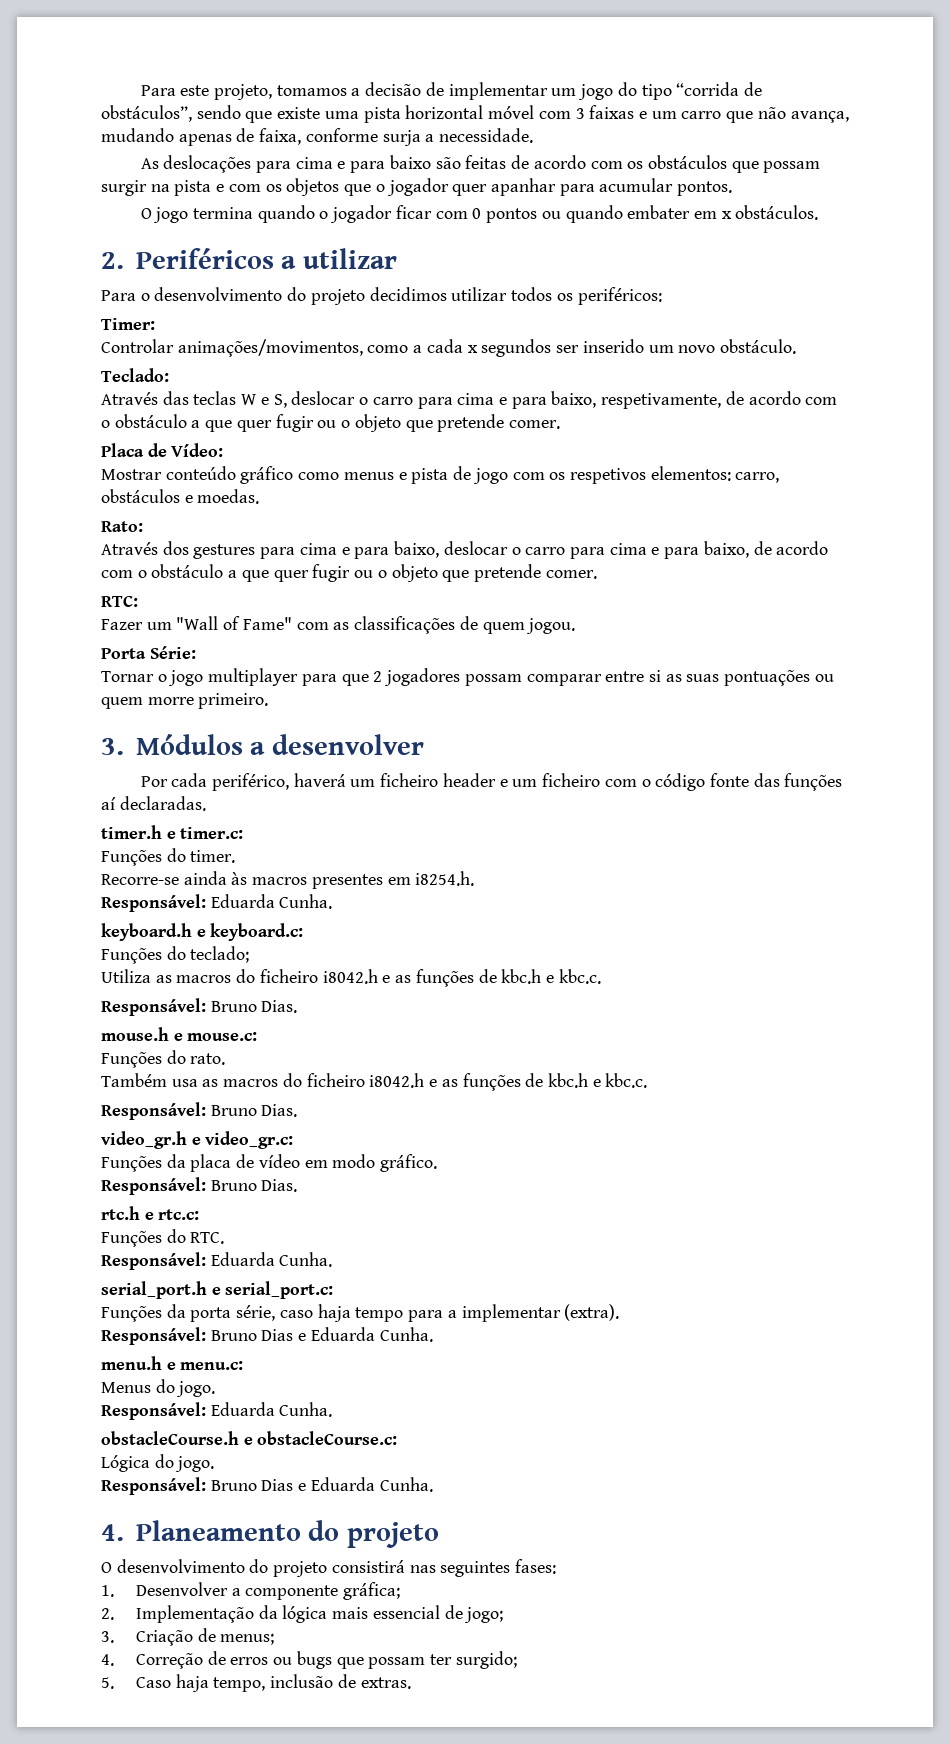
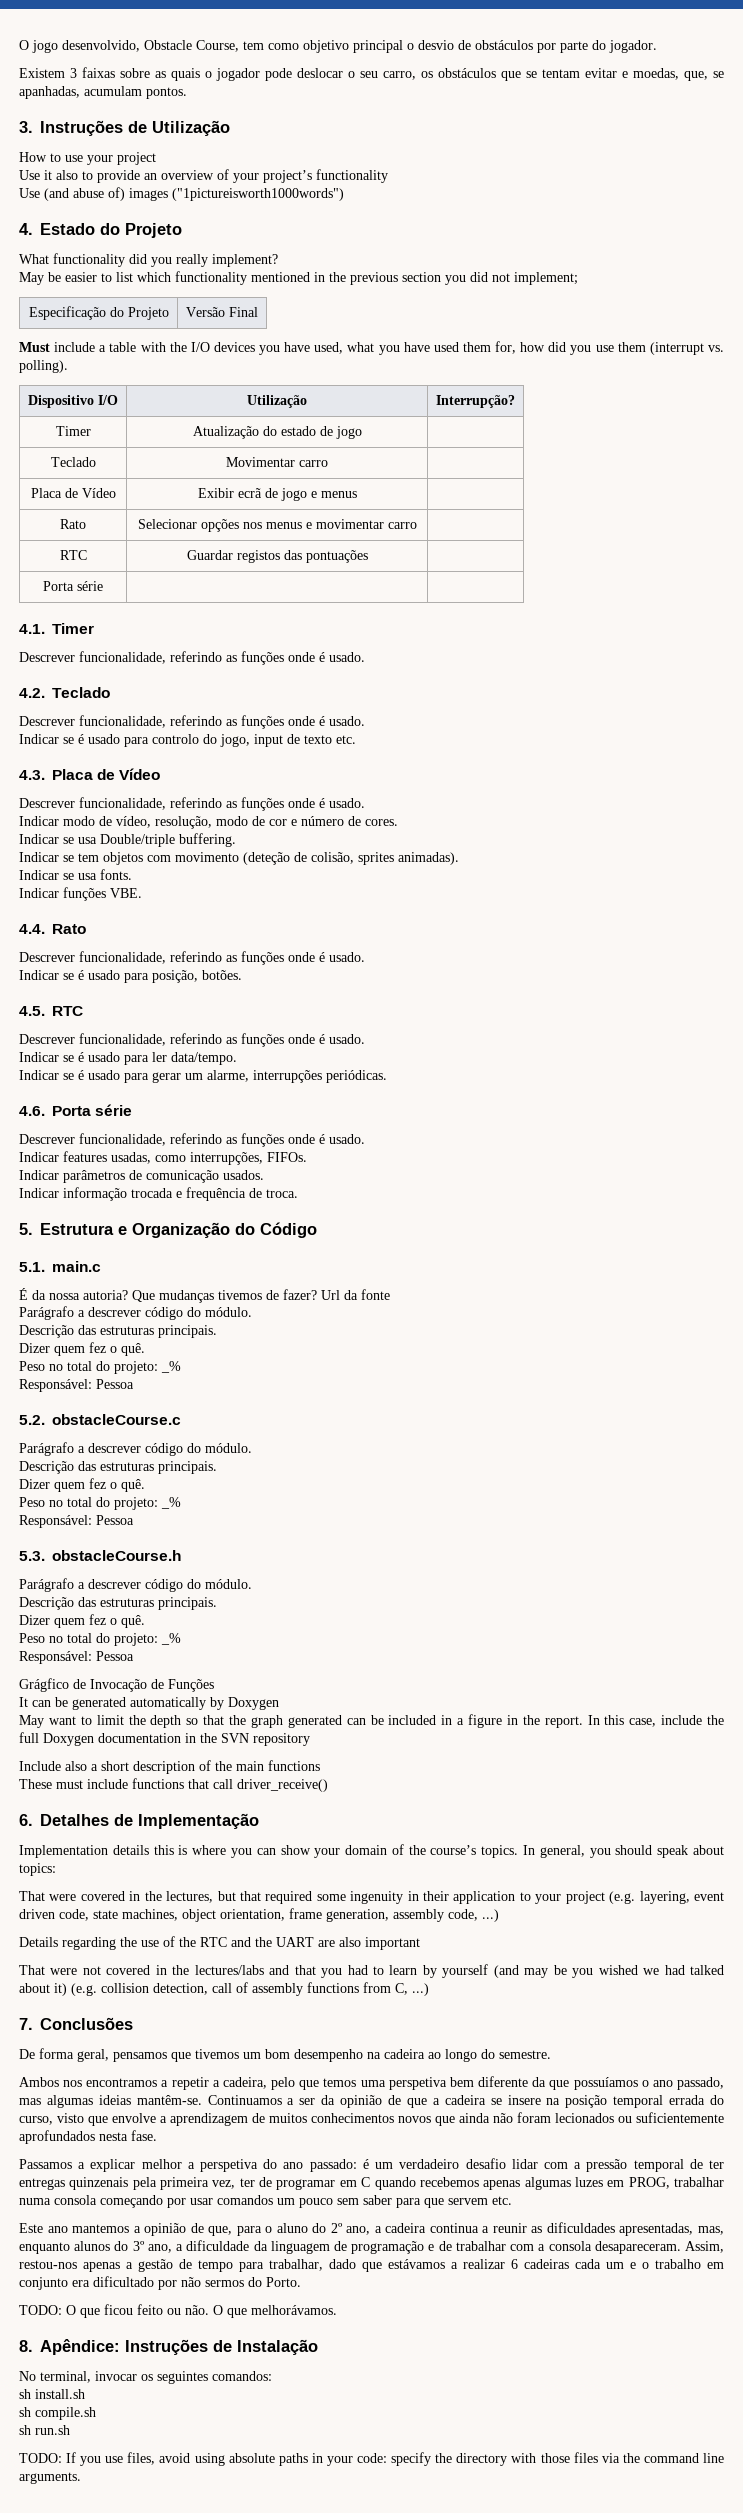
- Para este projeto, tomamos a decisão de implementar um jogo do tipo “corrida de obstáculos”, sendo que existe uma pista horizontal móvel com 3 faixas e um carro que não avança, mudando apenas de faixa, conforme surja a necessidade.
- As deslocações para cima e para baixo são feitas de acordo com os obstáculos que possam surgir na pista e com os objetos que o jogador quer apanhar para acumular pontos.
- O jogo termina quando o jogador ficar com 0 pontos ou quando embater em x obstáculos.
- 2. Periféricos a utilizar
- Para o desenvolvimento do projeto decidimos utilizar todos os periféricos:
- Timer:
- Controlar animações/movimentos, como a cada x segundos ser inserido um novo obstáculo.
- Teclado:
- Através das teclas W e S, deslocar o carro para cima e para baixo, respetivamente, de acordo com o obstáculo a que quer fugir ou o objeto que pretende comer.
- Placa de Vídeo:
- Mostrar conteúdo gráfico como menus e pista de jogo com os respetivos elementos: carro, obstáculos e moedas.
- Rato:
- Através dos gestures para cima e para baixo, deslocar o carro para cima e para baixo, de acordo com o obstáculo a que quer fugir ou o objeto que pretende comer.
- RTC:
- Fazer um "Wall of Fame" com as classificações de quem jogou.
- Porta Série:
- Tornar o jogo multiplayer para que 2 jogadores possam comparar entre si as suas pontuações ou quem morre primeiro.
- 3. Módulos a desenvolver
- Por cada periférico, haverá um ficheiro header e um ficheiro com o código fonte das funções aí declaradas.
- timer.h e timer.c:
- Funções do timer.
- Recorre-se ainda às macros presentes em i8254.h.
- Responsável: Eduarda Cunha.
- keyboard.h e keyboard.c:
- Funções do teclado;
- Utiliza as macros do ficheiro i8042.h e as funções de kbc.h e kbc.c.
- Responsável: Bruno Dias.
- mouse.h e mouse.c:
- Funções do rato.
- Também usa as macros do ficheiro i8042.h e as funções de kbc.h e kbc.c.
- Responsável: Bruno Dias.
- video_gr.h e video_gr.c:
- Funções da placa de vídeo em modo gráfico.
- Responsável: Bruno Dias.
- rtc.h e rtc.c:
- Funções do RTC.
- Responsável: Eduarda Cunha.
- serial_port.h e serial_port.c:
- Funções da porta série, caso haja tempo para a implementar (extra).
- Responsável: Bruno Dias e Eduarda Cunha.
- menu.h e menu.c:
- Menus do jogo.
- Responsável: Eduarda Cunha.
- obstacleCourse.h e obstacleCourse.c:
- Lógica do jogo.
- Responsável: Bruno Dias e Eduarda Cunha.
- 4. Planeamento do projeto
- O desenvolvimento do projeto consistirá nas seguintes fases:
- 1. Desenvolver a componente gráfica;
- 2. Implementação da lógica mais essencial de jogo;
- 3. Criação de menus;
- 4. Correção de erros ou bugs que possam ter surgido;
- 5. Caso haja tempo, inclusão de extras.
+ O jogo desenvolvido, Obstacle Course, tem como objetivo principal o desvio de obstáculos por parte do jogador.
+ Existem 3 faixas sobre as quais o jogador pode deslocar o seu carro, os obstáculos que se tentam evitar e moedas, que, se apanhadas, acumulam pontos.
+ 3. Instruções de Utilização
+ How to use your project
+ Use it also to provide an overview of your project’s functionality
+ Use (and abuse of) images ("1pictureisworth1000words")
+ 4. Estado do Projeto
+ What functionality did you really implement?
+ May be easier to list which functionality mentioned in the previous section you did not implement;
+ Especificação do Projeto | Versão Final
+ Must include a table with the I/O devices you have used, what you have used them for, how did you use them (interrupt vs. polling).
+ Dispositivo I/O | Utilização | Interrupção?
+ Timer | Atualização do estado de jogo |
+ Teclado | Movimentar carro |
+ Placa de Vídeo | Exibir ecrã de jogo e menus |
+ Rato | Selecionar opções nos menus e movimentar carro |
+ RTC | Guardar registos das pontuações |
+ Porta série | |
+ 4.1. Timer
+ Descrever funcionalidade, referindo as funções onde é usado.
+ 4.2. Teclado
+ Descrever funcionalidade, referindo as funções onde é usado.
+ Indicar se é usado para controlo do jogo, input de texto etc.
+ 4.3. Placa de Vídeo
+ Descrever funcionalidade, referindo as funções onde é usado.
+ Indicar modo de vídeo, resolução, modo de cor e número de cores.
+ Indicar se usa Double/triple buffering.
+ Indicar se tem objetos com movimento (deteção de colisão, sprites animadas).
+ Indicar se usa fonts.
+ Indicar funções VBE.
+ 4.4. Rato
+ Descrever funcionalidade, referindo as funções onde é usado.
+ Indicar se é usado para posição, botões.
+ 4.5. RTC
+ Descrever funcionalidade, referindo as funções onde é usado.
+ Indicar se é usado para ler data/tempo.
+ Indicar se é usado para gerar um alarme, interrupções periódicas.
+ 4.6. Porta série
+ Descrever funcionalidade, referindo as funções onde é usado.
+ Indicar features usadas, como interrupções, FIFOs.
+ Indicar parâmetros de comunicação usados.
+ Indicar informação trocada e frequência de troca.
+ 5. Estrutura e Organização do Código
+ 5.1. main.c
+ É da nossa autoria? Que mudanças tivemos de fazer? Url da fonte
+ Parágrafo a descrever código do módulo.
+ Descrição das estruturas principais.
+ Dizer quem fez o quê.
+ Peso no total do projeto: _%
+ Responsável: Pessoa
+ 5.2. obstacleCourse.c
+ Parágrafo a descrever código do módulo.
+ Descrição das estruturas principais.
+ Dizer quem fez o quê.
+ Peso no total do projeto: _%
+ Responsável: Pessoa
+ 5.3. obstacleCourse.h
+ Parágrafo a descrever código do módulo.
+ Descrição das estruturas principais.
+ Dizer quem fez o quê.
+ Peso no total do projeto: _%
+ Responsável: Pessoa
+ Grágfico de Invocação de Funções
+ It can be generated automatically by Doxygen
+ May want to limit the depth so that the graph generated can be included in a figure in the report. In this case, include the full Doxygen documentation in the SVN repository
+ Include also a short description of the main functions
+ These must include functions that call driver_receive()
+ 6. Detalhes de Implementação
+ Implementation details this is where you can show your domain of the course’s topics. In general, you should speak about topics:
+ That were covered in the lectures, but that required some ingenuity in their application to your project (e.g. layering, event driven code, state machines, object orientation, frame generation, assembly code, ...)
+ Details regarding the use of the RTC and the UART are also important
+ That were not covered in the lectures/labs and that you had to learn by yourself (and may be you wished we had talked about it) (e.g. collision detection, call of assembly functions from C, ...)
+ 7. Conclusões
+ De forma geral, pensamos que tivemos um bom desempenho na cadeira ao longo do semestre.
+ Ambos nos encontramos a repetir a cadeira, pelo que temos uma perspetiva bem diferente da que possuíamos o ano passado, mas algumas ideias mantêm-se. Continuamos a ser da opinião de que a cadeira se insere na posição temporal errada do curso, visto que envolve a aprendizagem de muitos conhecimentos novos que ainda não foram lecionados ou suficientemente aprofundados nesta fase.
+ Passamos a explicar melhor a perspetiva do ano passado: é um verdadeiro desafio lidar com a pressão temporal de ter entregas quinzenais pela primeira vez, ter de programar em C quando recebemos apenas algumas luzes em PROG, trabalhar numa consola começando por usar comandos um pouco sem saber para que servem etc.
+ Este ano mantemos a opinião de que, para o aluno do 2º ano, a cadeira continua a reunir as dificuldades apresentadas, mas, enquanto alunos do 3º ano, a dificuldade da linguagem de programação e de trabalhar com a consola desapareceram. Assim, restou-nos apenas a gestão de tempo para trabalhar, dado que estávamos a realizar 6 cadeiras cada um e o trabalho em conjunto era dificultado por não sermos do Porto.
+ TODO: O que ficou feito ou não. O que melhorávamos.
+ 8. Apêndice: Instruções de Instalação
+ No terminal, invocar os seguintes comandos:
+ sh install.sh
+ sh compile.sh
+ sh run.sh
+ TODO: If you use files, avoid using absolute paths in your code: specify the directory with those files via the command line arguments.

